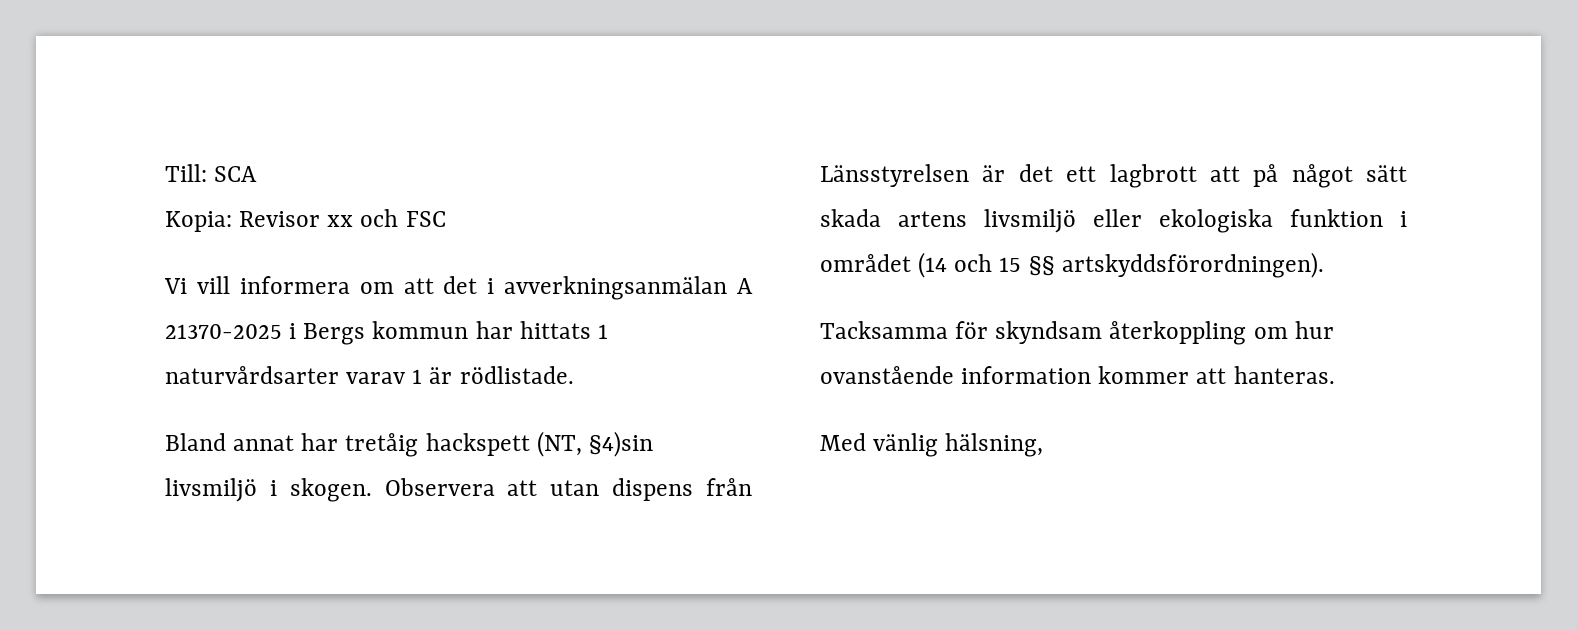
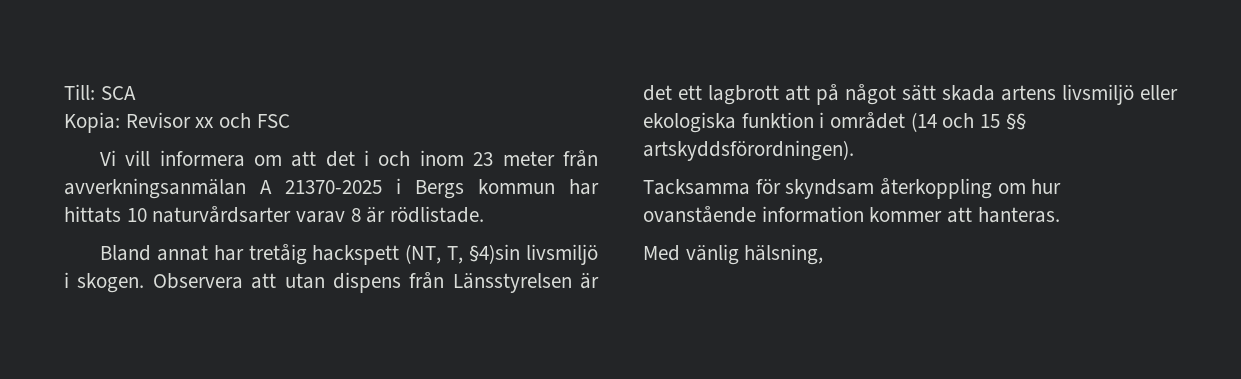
- Vi vill informera om att det i avverkningsanmälan A 21370-2025 i Bergs kommun har hittats 1 naturvårdsarter varav 1 är rödlistade.
+ Vi vill informera om att det i och inom 23 meter från avverkningsanmälan A 21370-2025 i Bergs kommun har hittats 10 naturvårdsarter varav 8 är rödlistade.
- Bland annat har tretåig hackspett (NT, §4)sin livsmiljö i skogen.
+ Bland annat har tretåig hackspett (NT, T, §4)sin livsmiljö i skogen.

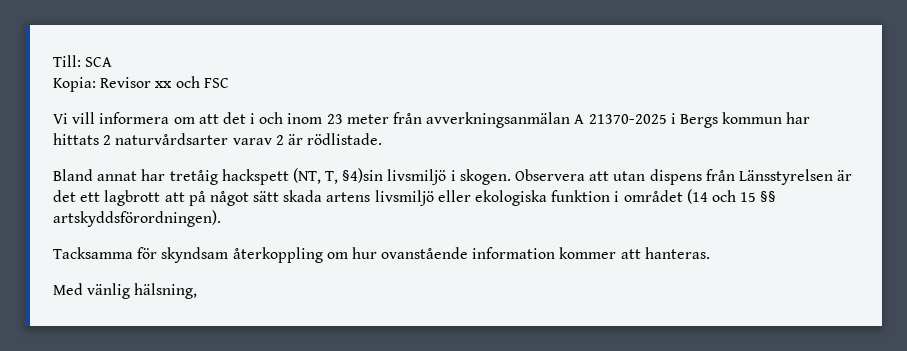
- Vi vill informera om att det i och inom 23 meter från avverkningsanmälan A 21370-2025 i Bergs kommun har hittats 10 naturvårdsarter varav 8 är rödlistade.
+ Vi vill informera om att det i och inom 23 meter från avverkningsanmälan A 21370-2025 i Bergs kommun har hittats 2 naturvårdsarter varav 2 är rödlistade.

